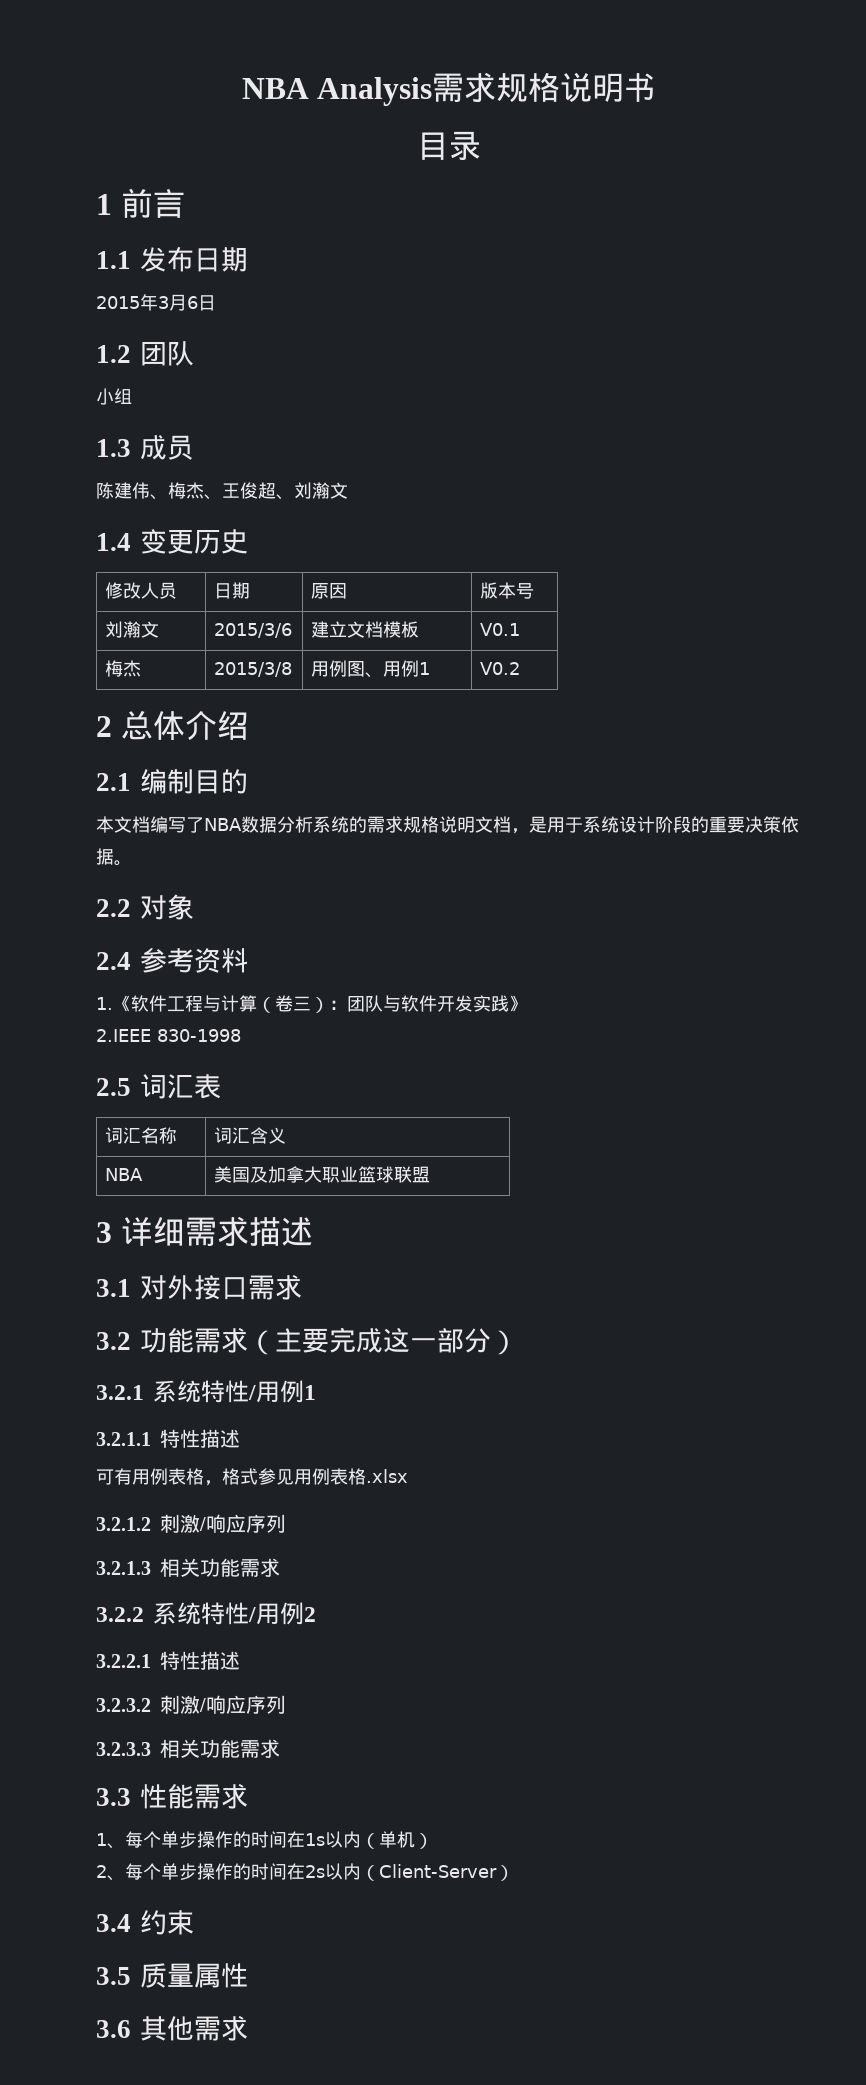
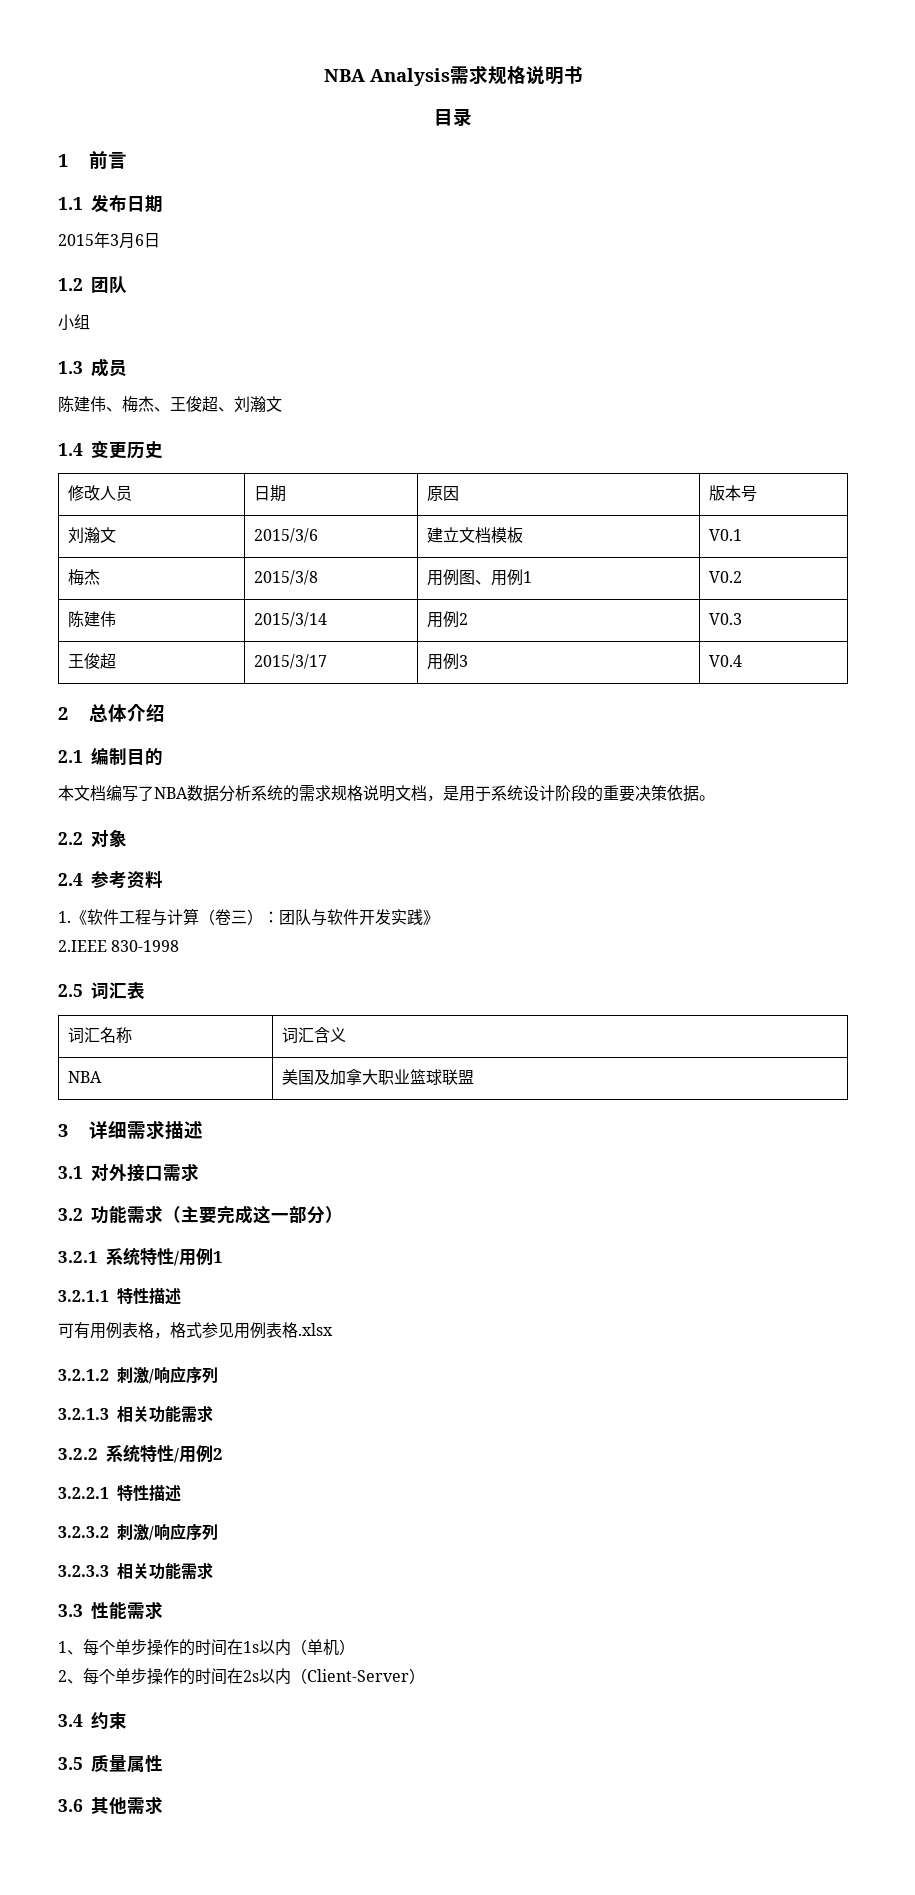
+ 陈建伟 | 2015/3/14 | 用例2 | V0.3
+ 王俊超 | 2015/3/17 | 用例3 | V0.4

